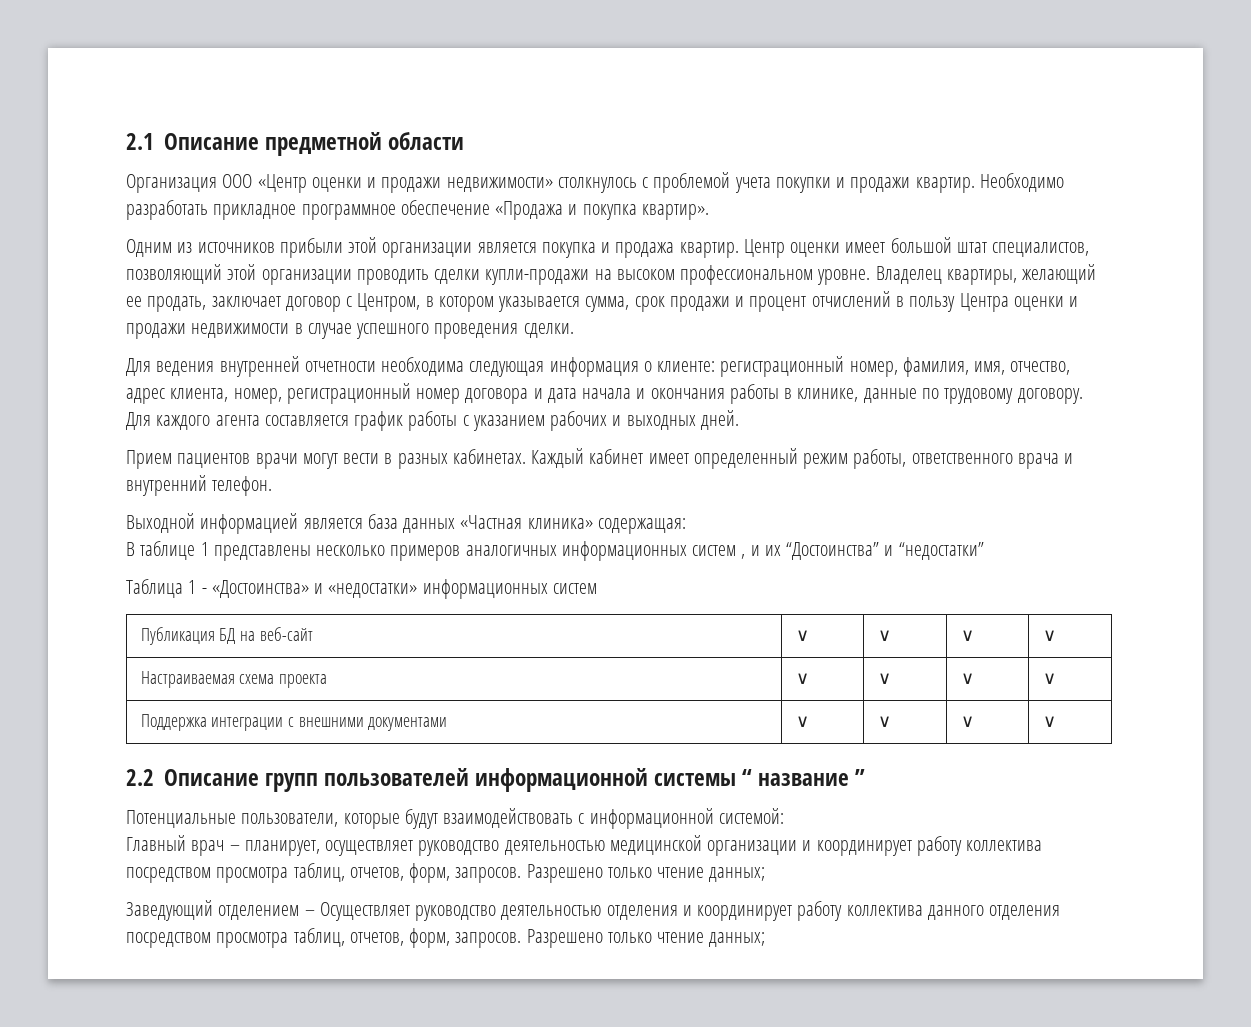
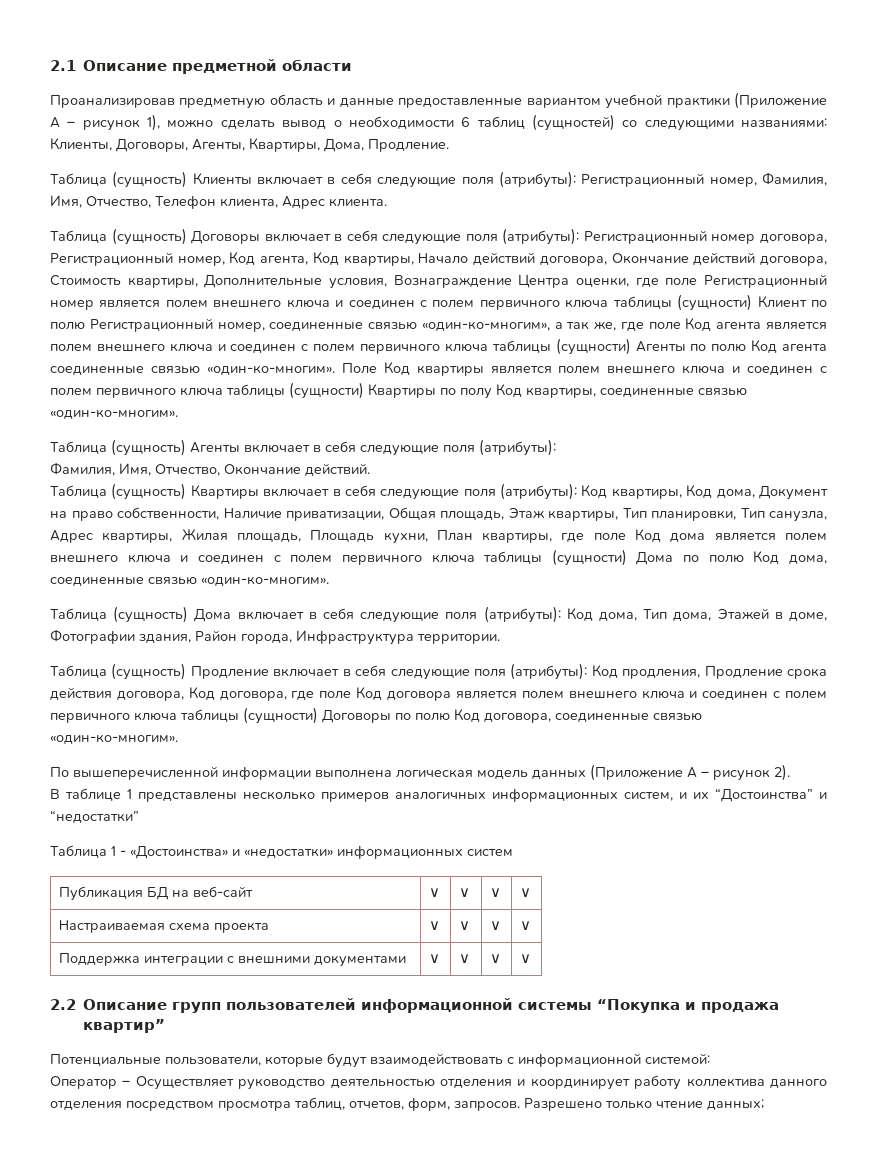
- Организация OOO «Центр оценки и продажи недвижимости» столкнулось с проблемой учета покупки и продажи квартир. Необходимо разработать прикладное программное обеспечение «Продажа и покупка квартир».
- Одним из источников прибыли этой организации является покупка и продажа квартир. Центр оценки имеет большой штат специалистов, позволяющий этой организации проводить сделки купли-продажи на высоком профессиональном уровне. Владелец квартиры, желающий ее продать, заключает договор с Центром, в котором указывается сумма, срок продажи и процент отчислений в пользу Центра оценки и продажи недвижимости в случае успешного проведения сделки.
- Для ведения внутренней отчетности необходима следующая информация о клиенте: регистрационный номер, фамилия, имя, отчество, адрес клиента, номер, регистрационный номер договора и дата начала и окончания работы в клинике, данные по трудовому договору. Для каждого агента составляется график работы с указанием рабочих и выходных дней.
- Прием пациентов врачи могут вести в разных кабинетах. Каждый кабинет имеет определенный режим работы, ответственного врача и внутренний телефон.
- Выходной информацией является база данных «Частная клиника» содержащая:
+ Проанализировав предметную область и данные предоставленные вариантом учебной практики (Приложение А – рисунок 1), можно сделать вывод о необходимости 6 таблиц (сущностей) со следующими названиями: Клиенты, Договоры, Агенты, Квартиры, Дома, Продление.
+ Таблица (сущность) Клиенты включает в себя следующие поля (атрибуты): Регистрационный номер, Фамилия, Имя, Отчество, Телефон клиента, Адрес клиента.
+ Таблица (сущность) Договоры включает в себя следующие поля (атрибуты): Регистрационный номер договора, Регистрационный номер, Код агента, Код квартиры, Начало действий договора, Окончание действий договора, Стоимость квартиры, Дополнительные условия, Вознаграждение Центра оценки, где поле Регистрационный номер является полем внешнего ключа и соединен с полем первичного ключа таблицы (сущности) Клиент по полю Регистрационный номер, соединенные связью «один-ко-многим», а так же, где поле Код агента является полем внешнего ключа и соединен с полем первичного ключа таблицы (сущности) Агенты по полю Код агента соединенные связью «один-ко-многим». Поле Код квартиры является полем внешнего ключа и соединен с полем первичного ключа таблицы (сущности) Квартиры по полу Код квартиры, соединенные связью «один-ко-многим».
+ Таблица (сущность) Агенты включает в себя следующие поля (атрибуты):
+ Фамилия, Имя, Отчество, Окончание действий.
+ Таблица (сущность) Квартиры включает в себя следующие поля (атрибуты): Код квартиры, Код дома, Документ на право собственности, Наличие приватизации, Общая площадь, Этаж квартиры, Тип планировки, Тип санузла, Адрес квартиры, Жилая площадь, Площадь кухни, План квартиры, где поле Код дома является полем внешнего ключа и соединен с полем первичного ключа таблицы (сущности) Дома по полю Код дома, соединенные связью «один-ко-многим».
+ Таблица (сущность) Дома включает в себя следующие поля (атрибуты): Код дома, Тип дома, Этажей в доме, Фотографии здания, Район города, Инфраструктура территории.
+ Таблица (сущность) Продление включает в себя следующие поля (атрибуты): Код продления, Продление срока действия договора, Код договора, где поле Код договора является полем внешнего ключа и соединен с полем первичного ключа таблицы (сущности) Договоры по полю Код договора, соединенные связью «один-ко-многим».
+ По вышеперечисленной информации выполнена логическая модель данных (Приложение А – рисунок 2).
- В таблице 1 представлены несколько примеров аналогичных информационных систем , и их “Достоинства” и “недостатки”
+ В таблице 1 представлены несколько примеров аналогичных информационных систем, и их “Достоинства” и “недостатки”
- 2.2 Описание групп пользователей информационной системы “ название ”
+ 2.2 Описание групп пользователей информационной системы “Покупка и продажа квартир”
- Главный врач – планирует, осуществляет руководство деятельностью медицинской организации и координирует работу коллектива посредством просмотра таблиц, отчетов, форм, запросов. Разрешено только чтение данных;
- Заведующий отделением – Осуществляет руководство деятельностью отделения и координирует работу коллектива данного отделения посредством просмотра таблиц, отчетов, форм, запросов.
+ Оператор – Осуществляет руководство деятельностью отделения и координирует работу коллектива данного отделения посредством просмотра таблиц, отчетов, форм, запросов.

